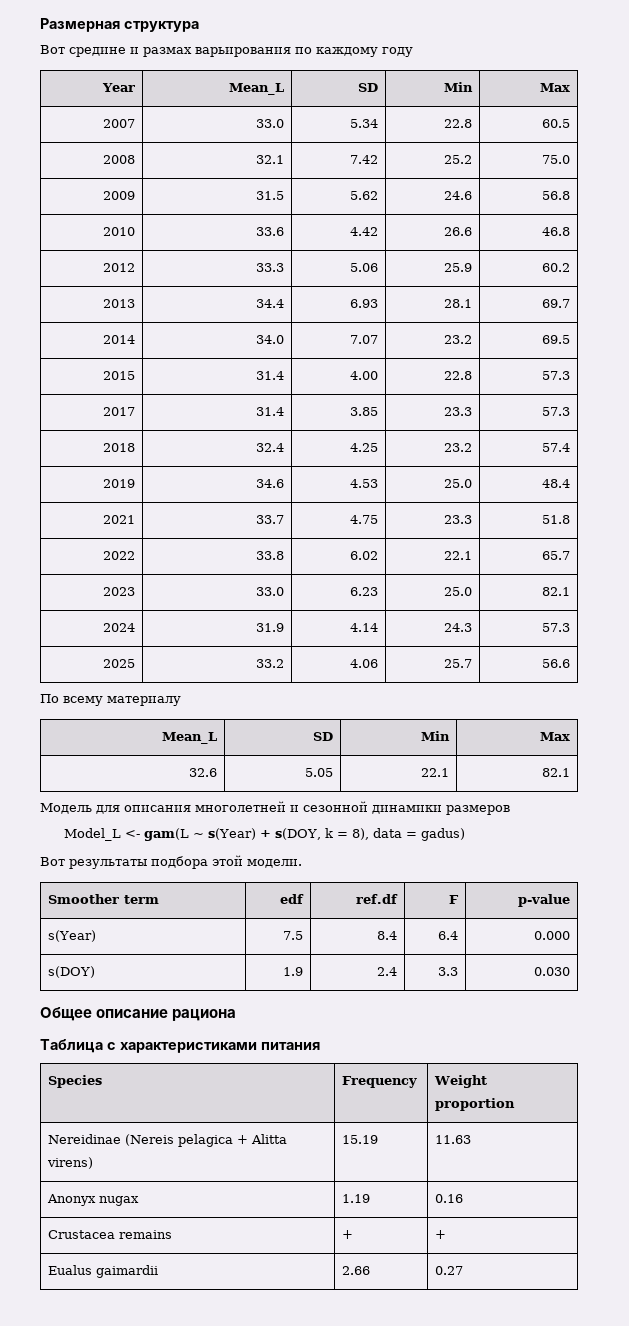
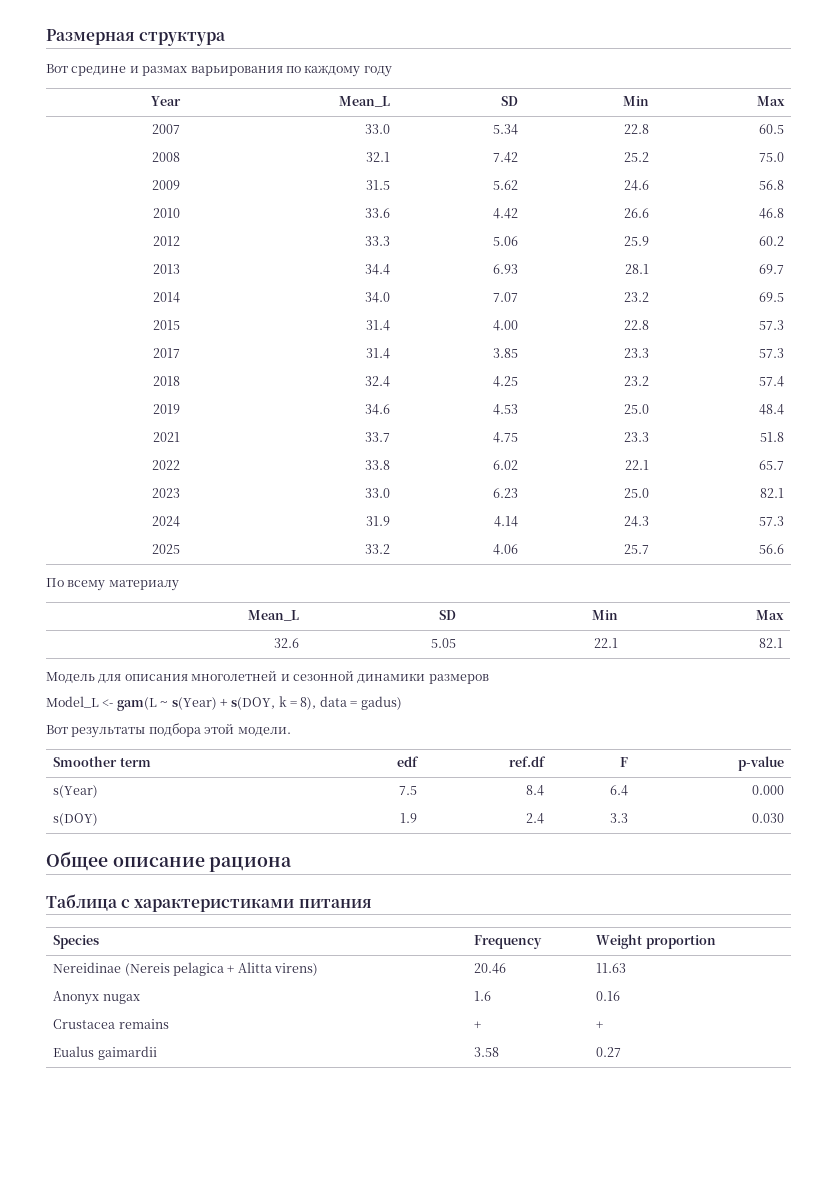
- Nereidinae (Nereis pelagica + Alitta virens) | 15.19 | 11.63
+ Nereidinae (Nereis pelagica + Alitta virens) | 20.46 | 11.63
- Anonyx nugax | 1.19 | 0.16
+ Anonyx nugax | 1.6 | 0.16
- Eualus gaimardii | 2.66 | 0.27
+ Eualus gaimardii | 3.58 | 0.27

